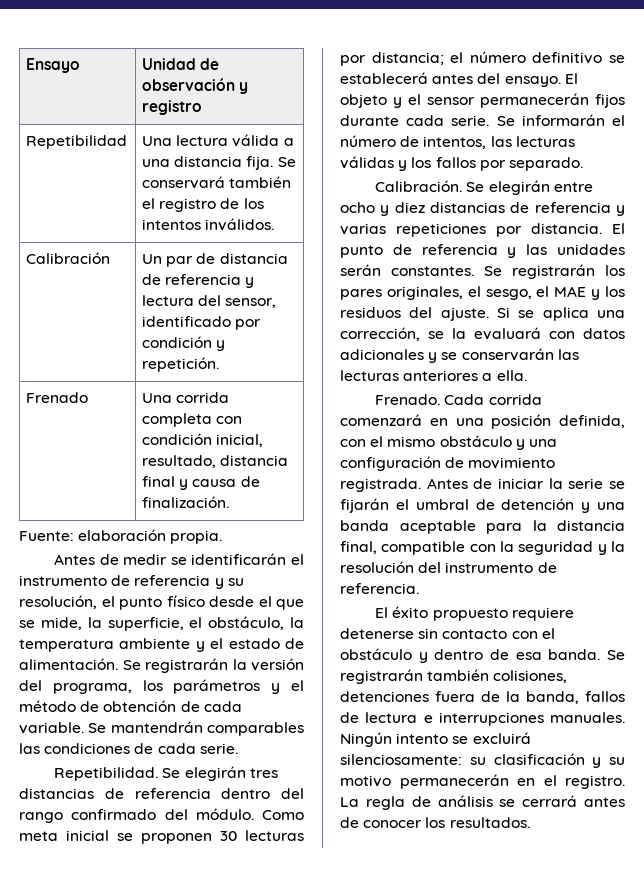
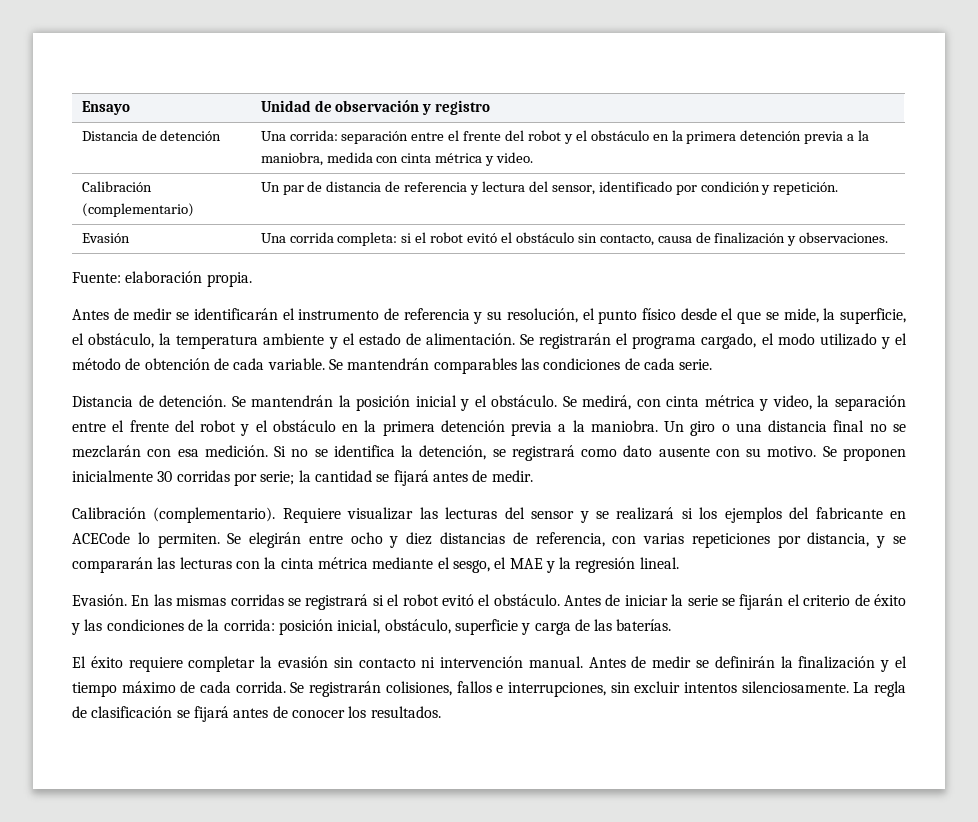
- Repetibilidad | Una lectura válida a una distancia fija. Se conservará también el registro de los intentos inválidos.
- Calibración | Un par de distancia de referencia y lectura del sensor, identificado por condición y repetición.
+ Distancia de detención | Una corrida: separación entre el frente del robot y el obstáculo en la primera detención previa a la maniobra, medida con cinta métrica y video.
+ Calibración (complementario) | Un par de distancia de referencia y lectura del sensor, identificado por condición y repetición.
- Frenado | Una corrida completa con condición inicial, resultado, distancia final y causa de finalización.
+ Evasión | Una corrida completa: si el robot evitó el obstáculo sin contacto, causa de finalización y observaciones.
- Se registrarán la versión del programa, los parámetros y el método de obtención de cada variable.
+ Se registrarán el programa cargado, el modo utilizado y el método de obtención de cada variable.
- Repetibilidad. Se elegirán tres distancias de referencia dentro del rango confirmado del módulo. Como meta inicial se proponen 30 lecturas por distancia; el número definitivo se establecerá antes del ensayo. El objeto y el sensor permanecerán fijos durante cada serie. Se informarán el número de intentos, las lecturas válidas y los fallos por separado.
- Calibración.
+ Distancia de detención. Se mantendrán la posición inicial y el obstáculo. Se medirá, con cinta métrica y video, la separación entre el frente del robot y el obstáculo en la primera detención previa a la maniobra. Un giro o una distancia final no se mezclarán con esa medición. Si no se identifica la detención, se registrará como dato ausente con su motivo. Se proponen inicialmente 30 corridas por serie; la cantidad se fijará antes de medir.
+ Calibración (complementario). Requiere visualizar las lecturas del sensor y se realizará si los ejemplos del fabricante en ACECode lo permiten.
- Se elegirán entre ocho y diez distancias de referencia y varias repeticiones por distancia. El punto de referencia y las unidades serán constantes. Se registrarán los pares originales, el sesgo, el MAE y los residuos del ajuste. Si se aplica una corrección, se la evaluará con datos adicionales y se conservarán las lecturas anteriores a ella.
- Frenado. Cada corrida comenzará en una posición definida, con el mismo obstáculo y una configuración de movimiento registrada.
+ Se elegirán entre ocho y diez distancias de referencia, con varias repeticiones por distancia, y se compararán las lecturas con la cinta métrica mediante el sesgo, el MAE y la regresión lineal.
+ Evasión. En las mismas corridas se registrará si el robot evitó el obstáculo.
- Antes de iniciar la serie se fijarán el umbral de detención y una banda aceptable para la distancia final, compatible con la seguridad y la resolución del instrumento de referencia.
- El éxito propuesto requiere detenerse sin contacto con el obstáculo y dentro de esa banda. Se registrarán también colisiones, detenciones fuera de la banda, fallos de lectura e interrupciones manuales. Ningún intento se excluirá silenciosamente: su clasificación y su motivo permanecerán en el registro. La regla de análisis se cerrará antes de conocer los resultados.
+ Antes de iniciar la serie se fijarán el criterio de éxito y las condiciones de la corrida: posición inicial, obstáculo, superficie y carga de las baterías.
+ El éxito requiere completar la evasión sin contacto ni intervención manual. Antes de medir se definirán la finalización y el tiempo máximo de cada corrida. Se registrarán colisiones, fallos e interrupciones, sin excluir intentos silenciosamente. La regla de clasificación se fijará antes de conocer los resultados.

